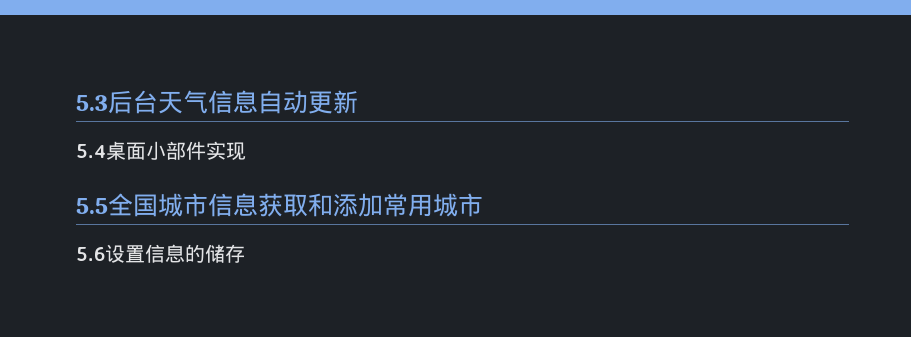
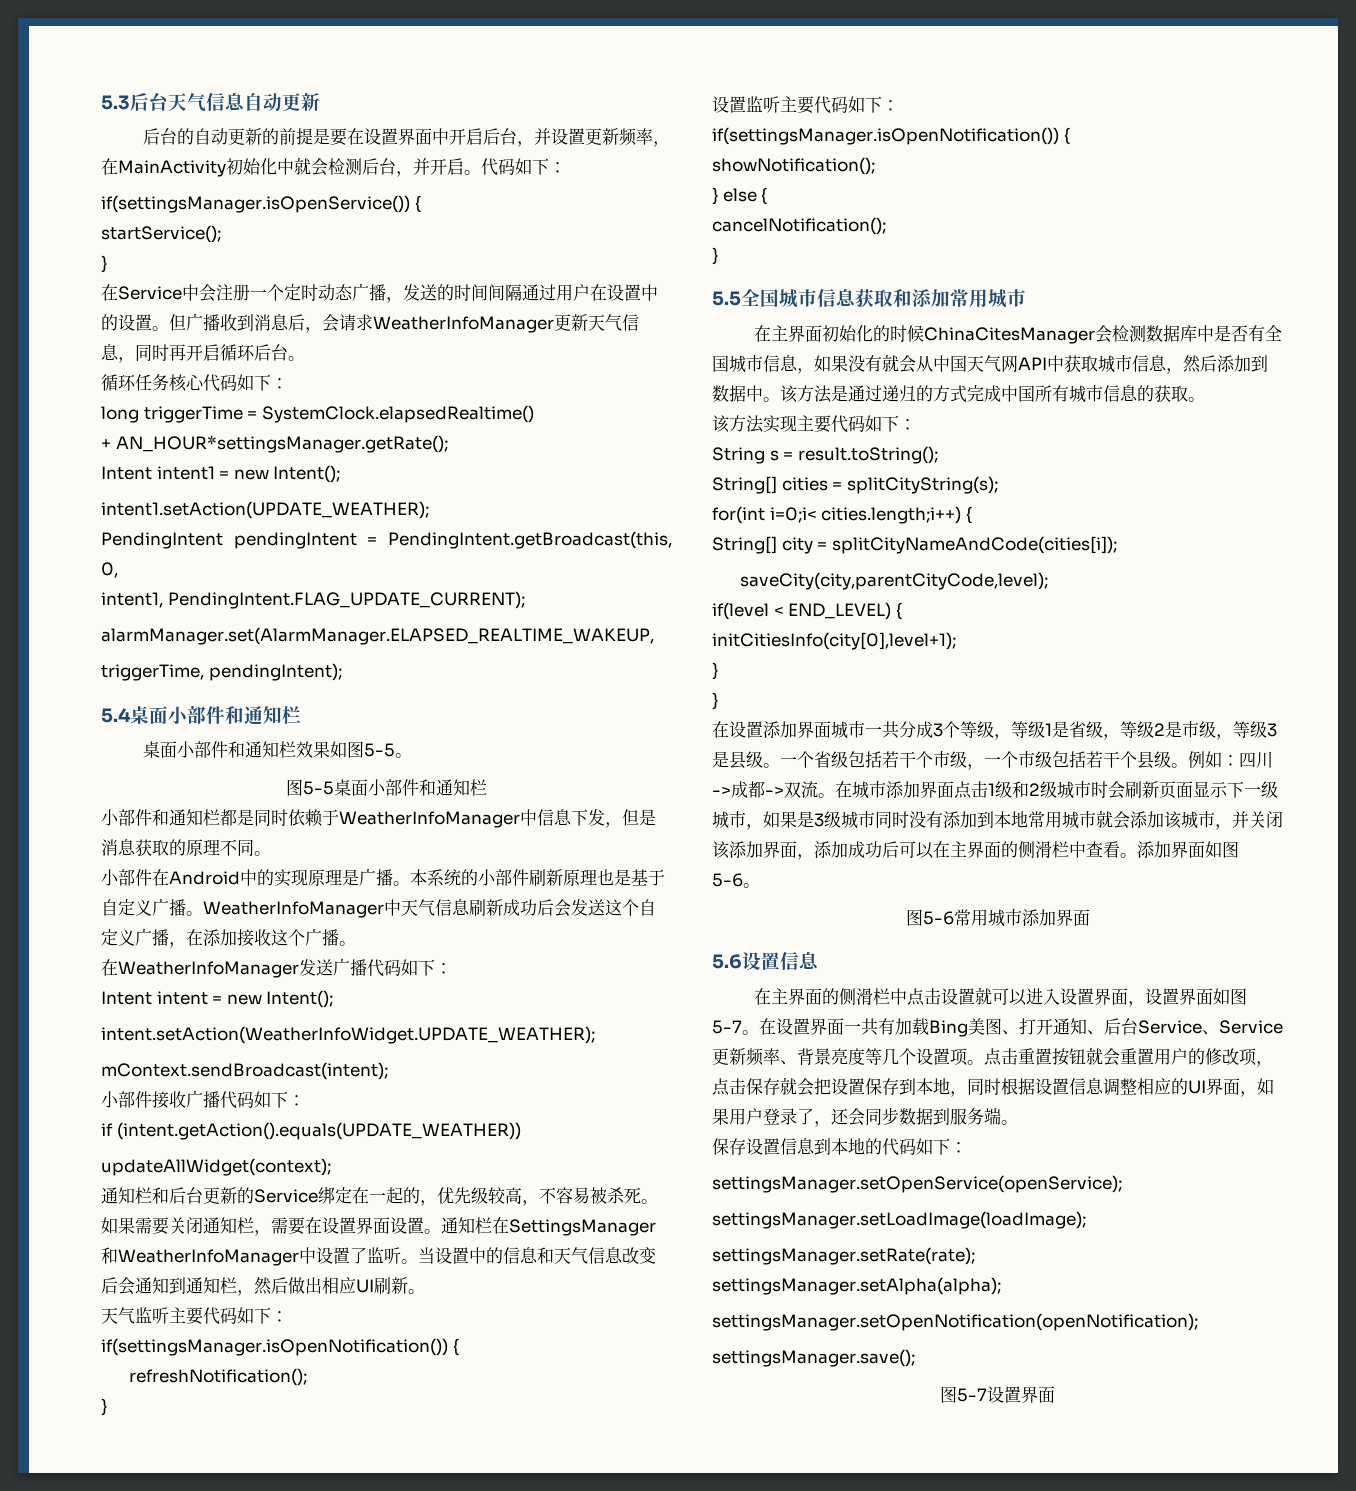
- 5.4桌面小部件实现
+ 后台的自动更新的前提是要在设置界面中开启后台，并设置更新频率，在MainActivity初始化中就会检测后台，并开启。代码如下：
+ if(settingsManager.isOpenService()) {
+ startService();
+ }
+ 在Service中会注册一个定时动态广播，发送的时间间隔通过用户在设置中的设置。但广播收到消息后，会请求WeatherInfoManager更新天气信息，同时再开启循环后台。
+ 循环任务核心代码如下：
+ long triggerTime = SystemClock.elapsedRealtime()
+ + AN_HOUR*settingsManager.getRate();
+ Intent intent1 = new Intent();
+ intent1.setAction(UPDATE_WEATHER);
+ PendingIntent pendingIntent = PendingIntent.getBroadcast(this, 0,
+ intent1, PendingIntent.FLAG_UPDATE_CURRENT);
+ alarmManager.set(AlarmManager.ELAPSED_REALTIME_WAKEUP,
+ triggerTime, pendingIntent);
+ 5.4桌面小部件和通知栏
+ 桌面小部件和通知栏效果如图5-5。
+ 图5-5桌面小部件和通知栏
+ 小部件和通知栏都是同时依赖于WeatherInfoManager中信息下发，但是消息获取的原理不同。
+ 小部件在Android中的实现原理是广播。本系统的小部件刷新原理也是基于自定义广播。WeatherInfoManager中天气信息刷新成功后会发送这个自定义广播，在添加接收这个广播。
+ 在WeatherInfoManager发送广播代码如下：
+ Intent intent = new Intent();
+ intent.setAction(WeatherInfoWidget.UPDATE_WEATHER);
+ mContext.sendBroadcast(intent);
+ 小部件接收广播代码如下：
+ if (intent.getAction().equals(UPDATE_WEATHER))
+ updateAllWidget(context);
+ 通知栏和后台更新的Service绑定在一起的，优先级较高，不容易被杀死。如果需要关闭通知栏，需要在设置界面设置。通知栏在SettingsManager和WeatherInfoManager中设置了监听。当设置中的信息和天气信息改变后会通知到通知栏，然后做出相应UI刷新。
+ 天气监听主要代码如下：
+ if(settingsManager.isOpenNotification()) {
+ refreshNotification();
+ }
+ 设置监听主要代码如下：
+ if(settingsManager.isOpenNotification()) {
+ showNotification();
+ } else {
+ cancelNotification();
+ }
- 5.6设置信息的储存
+ 在主界面初始化的时候ChinaCitesManager会检测数据库中是否有全国城市信息，如果没有就会从中国天气网API中获取城市信息，然后添加到数据中。该方法是通过递归的方式完成中国所有城市信息的获取。
+ 该方法实现主要代码如下：
+ String s = result.toString();
+ String[] cities = splitCityString(s);
+ for(int i=0;i< cities.length;i++) {
+ String[] city = splitCityNameAndCode(cities[i]);
+ saveCity(city,parentCityCode,level);
+ if(level < END_LEVEL) {
+ initCitiesInfo(city[0],level+1);
+ }
+ }
+ 在设置添加界面城市一共分成3个等级，等级1是省级，等级2是市级，等级3是县级。一个省级包括若干个市级，一个市级包括若干个县级。例如：四川->成都->双流。在城市添加界面点击1级和2级城市时会刷新页面显示下一级城市，如果是3级城市同时没有添加到本地常用城市就会添加该城市，并关闭该添加界面，添加成功后可以在主界面的侧滑栏中查看。添加界面如图5-6。
+ 图5-6常用城市添加界面
+ 5.6设置信息
+ 在主界面的侧滑栏中点击设置就可以进入设置界面，设置界面如图5-7。在设置界面一共有加载Bing美图、打开通知、后台Service、Service更新频率、背景亮度等几个设置项。点击重置按钮就会重置用户的修改项，点击保存就会把设置保存到本地，同时根据设置信息调整相应的UI界面，如果用户登录了，还会同步数据到服务端。
+ 保存设置信息到本地的代码如下：
+ settingsManager.setOpenService(openService);
+ settingsManager.setLoadImage(loadImage);
+ settingsManager.setRate(rate);
+ settingsManager.setAlpha(alpha);
+ settingsManager.setOpenNotification(openNotification);
+ settingsManager.save();
+ 图5-7设置界面

